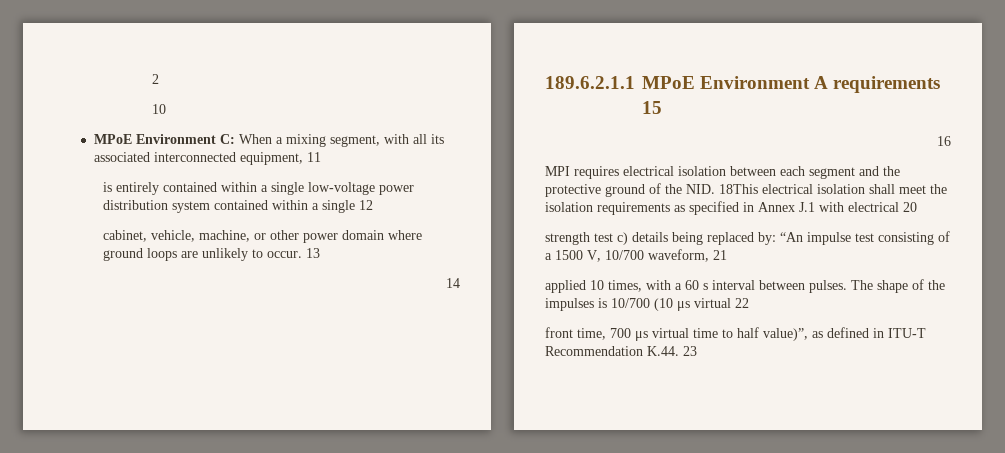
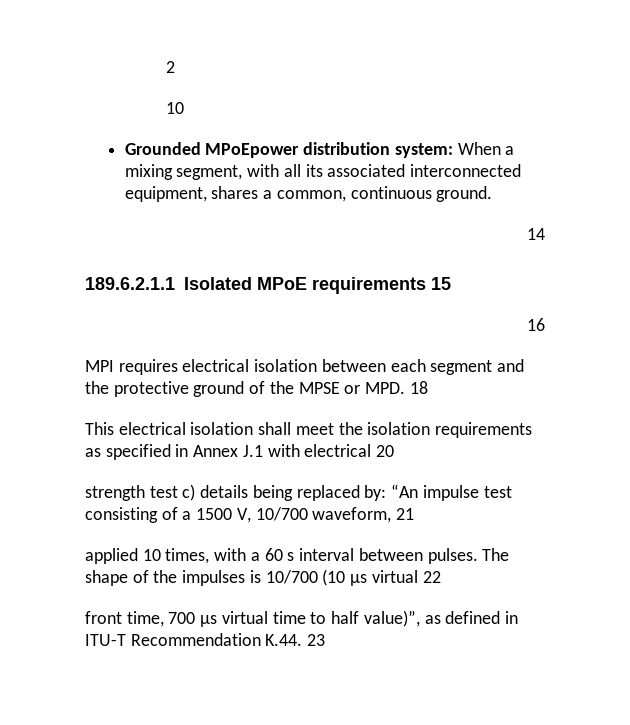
- MPoE Environment C: When a mixing segment, with all its associated interconnected equipment, 11
- is entirely contained within a single low-voltage power distribution system contained within a single 12
- cabinet, vehicle, machine, or other power domain where ground loops are unlikely to occur. 13
+ Grounded MPoEpower distribution system: When a mixing segment, with all its associated interconnected equipment, shares a common, continuous ground.
- 189.6.2.1.1 MPoE Environment A requirements 15
+ 189.6.2.1.1 Isolated MPoE requirements 15
- MPI requires electrical isolation between each segment and the protective ground of the NID. 18This electrical isolation shall meet the isolation requirements as specified in Annex J.1 with electrical 20
+ MPI requires electrical isolation between each segment and the protective ground of the MPSE or MPD. 18
+ This electrical isolation shall meet the isolation requirements as specified in Annex J.1 with electrical 20

